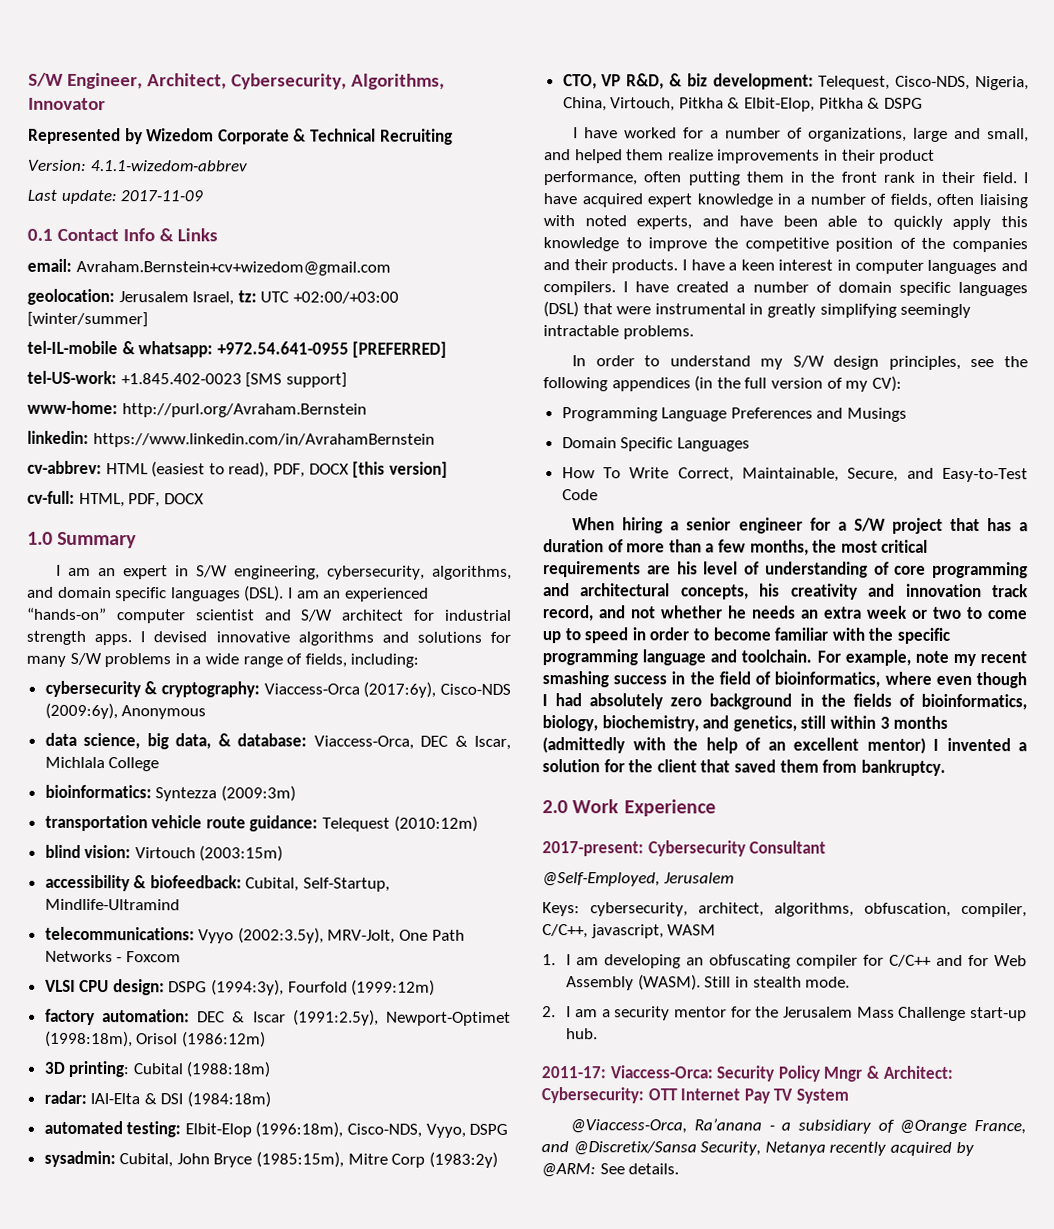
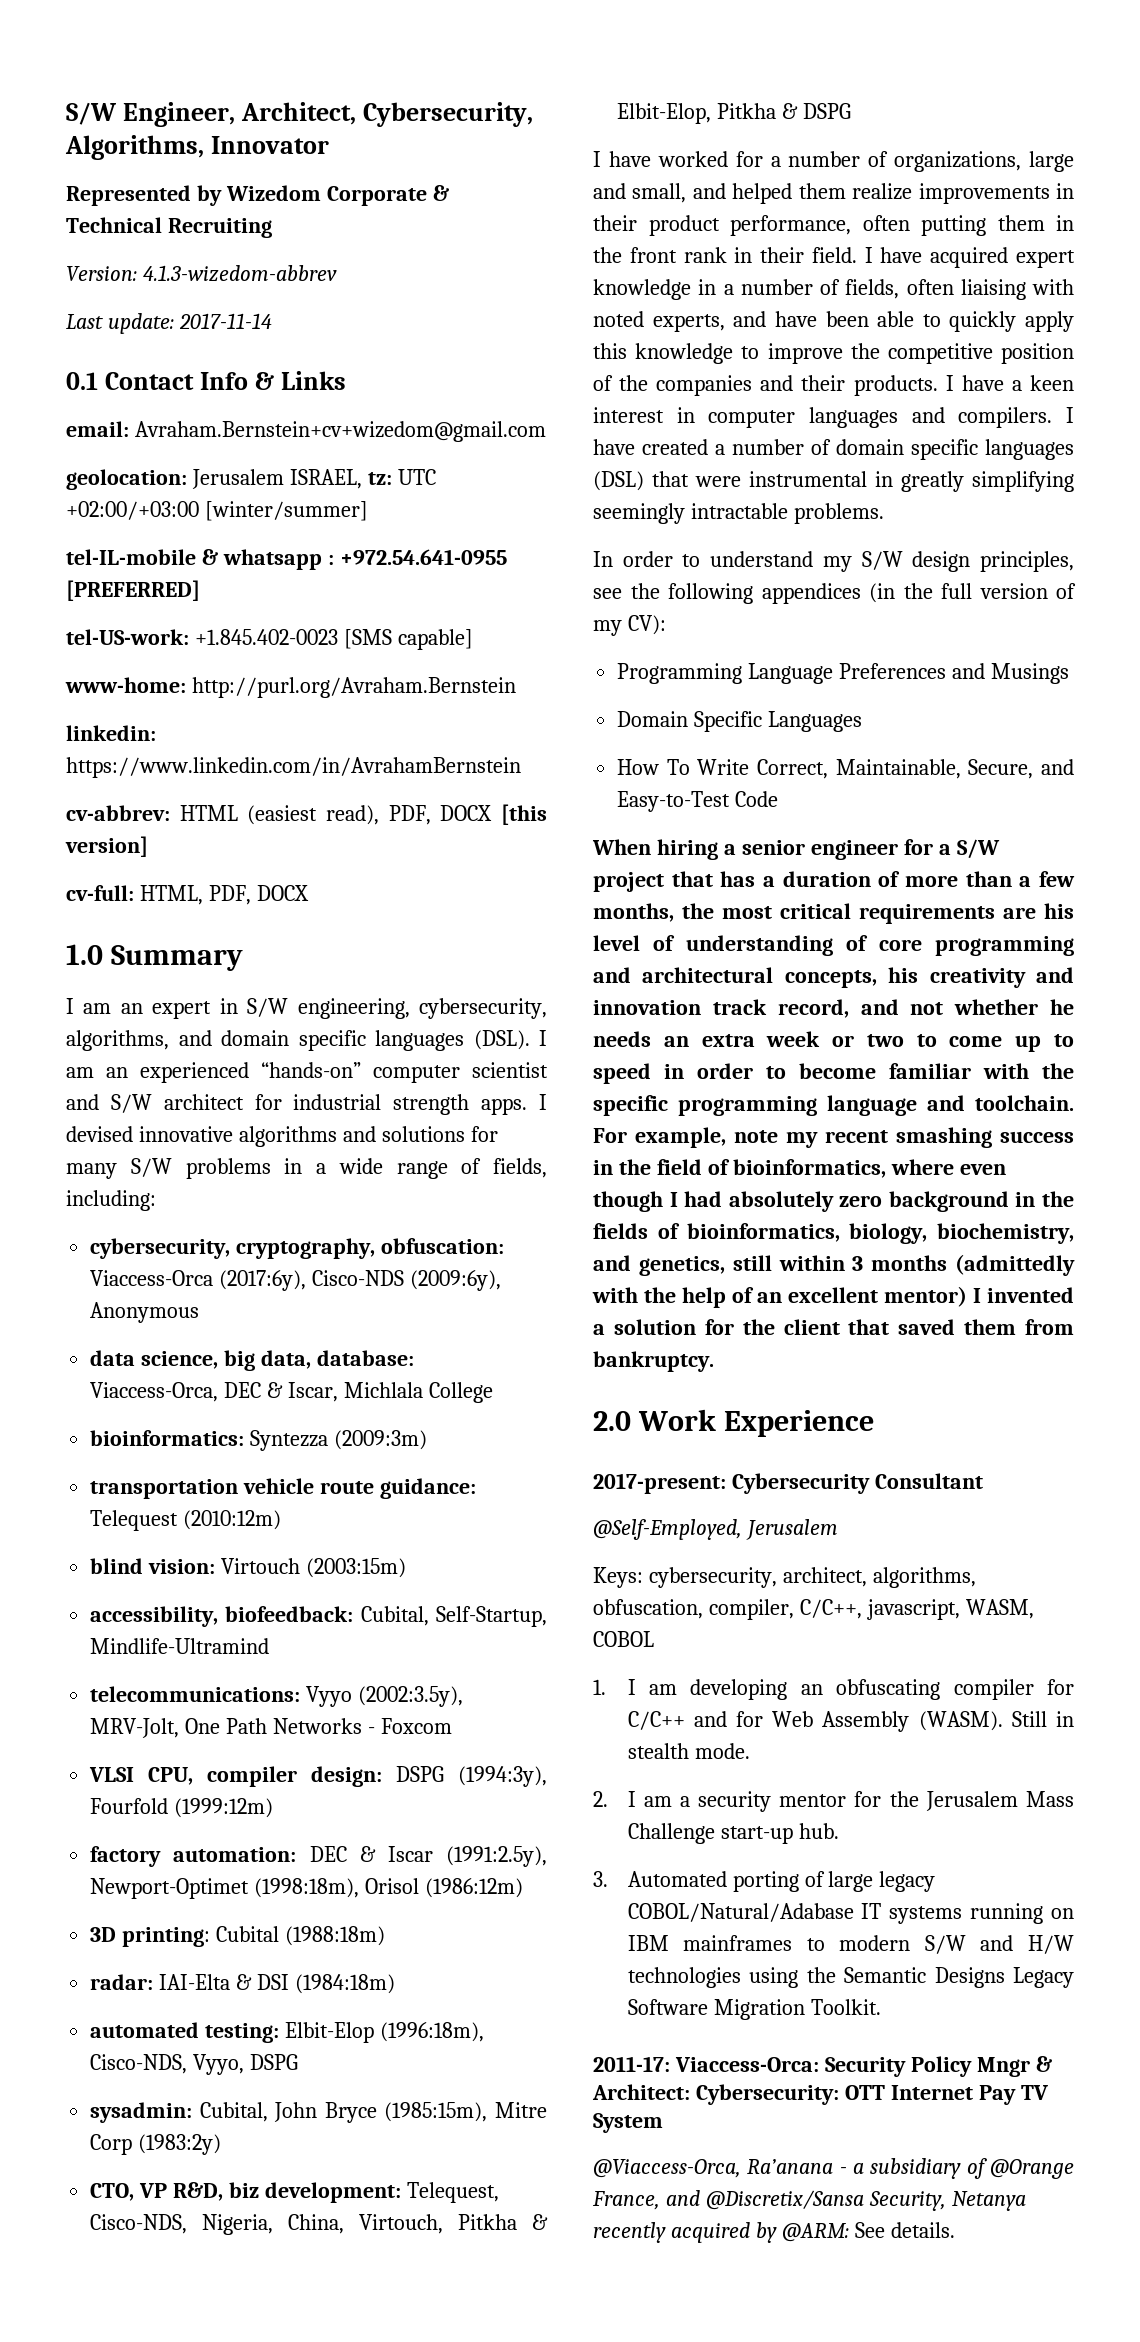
- Version: 4.1.1-wizedom-abbrev
+ Version: 4.1.3-wizedom-abbrev
- Last update: 2017-11-09
+ Last update: 2017-11-14
- geolocation: Jerusalem Israel, tz: UTC +02:00/+03:00 [winter/summer]
+ geolocation: Jerusalem ISRAEL, tz: UTC +02:00/+03:00 [winter/summer]
- tel-IL-mobile & whatsapp: +972.54.641-0955 [PREFERRED]
+ tel-IL-mobile & whatsapp : +972.54.641-0955 [PREFERRED]
- tel-US-work: +1.845.402-0023 [SMS support]
+ tel-US-work: +1.845.402-0023 [SMS capable]
- cv-abbrev: HTML (easiest to read), PDF, DOCX [this version]
+ cv-abbrev: HTML (easiest read), PDF, DOCX [this version]
- cybersecurity & cryptography: Viaccess-Orca (2017:6y), Cisco-NDS (2009:6y), Anonymous
+ cybersecurity, cryptography, obfuscation: Viaccess-Orca (2017:6y), Cisco-NDS (2009:6y), Anonymous
- data science, big data, & database: Viaccess-Orca, DEC & Iscar, Michlala College
+ data science, big data, database: Viaccess-Orca, DEC & Iscar, Michlala College
- accessibility & biofeedback: Cubital, Self-Startup, Mindlife-Ultramind
+ accessibility, biofeedback: Cubital, Self-Startup, Mindlife-Ultramind
- VLSI CPU design: DSPG (1994:3y), Fourfold (1999:12m)
+ VLSI CPU, compiler design: DSPG (1994:3y), Fourfold (1999:12m)
- CTO, VP R&D, & biz development: Telequest, Cisco-NDS, Nigeria, China, Virtouch, Pitkha & Elbit-Elop, Pitkha & DSPG
+ CTO, VP R&D, biz development: Telequest, Cisco-NDS, Nigeria, China, Virtouch, Pitkha & Elbit-Elop, Pitkha & DSPG
- Keys: cybersecurity, architect, algorithms, obfuscation, compiler, C/C++, javascript, WASM
+ Keys: cybersecurity, architect, algorithms, obfuscation, compiler, C/C++, javascript, WASM, COBOL
+ 3. Automated porting of large legacy COBOL/Natural/Adabase IT systems running on IBM mainframes to modern S/W and H/W technologies using the Semantic Designs Legacy Software Migration Toolkit.

